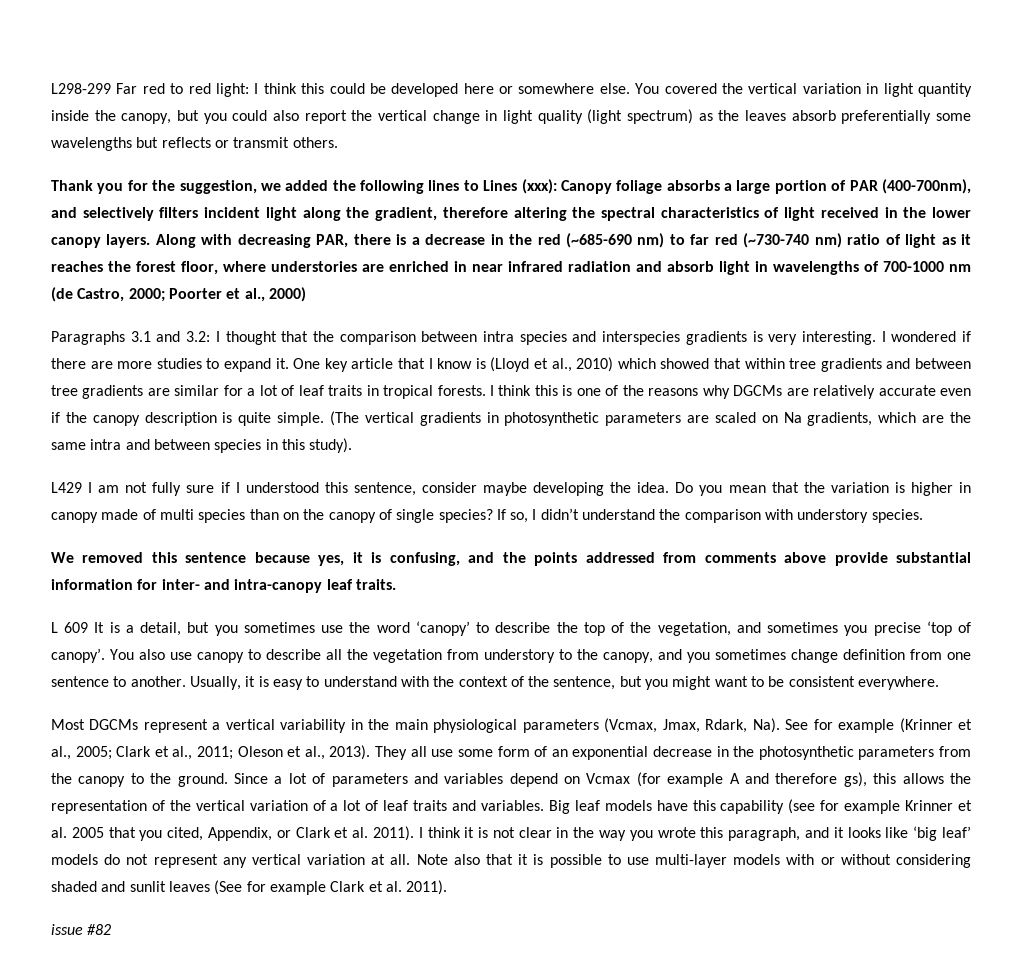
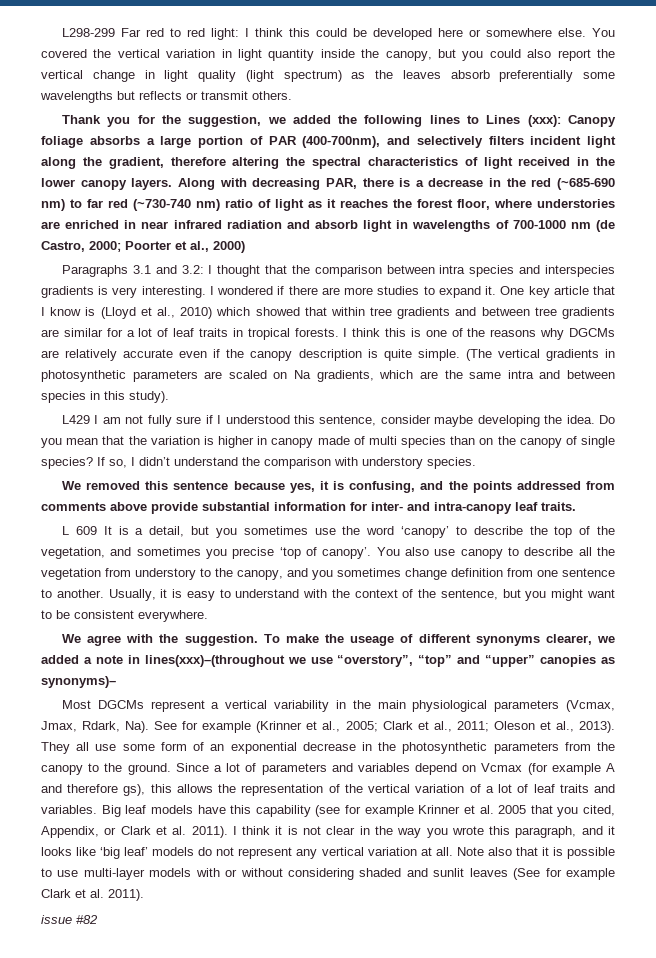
+ We agree with the suggestion. To make the useage of different synonyms clearer, we added a note in lines(xxx)–(throughout we use “overstory”, “top” and “upper” canopies as synonyms)–

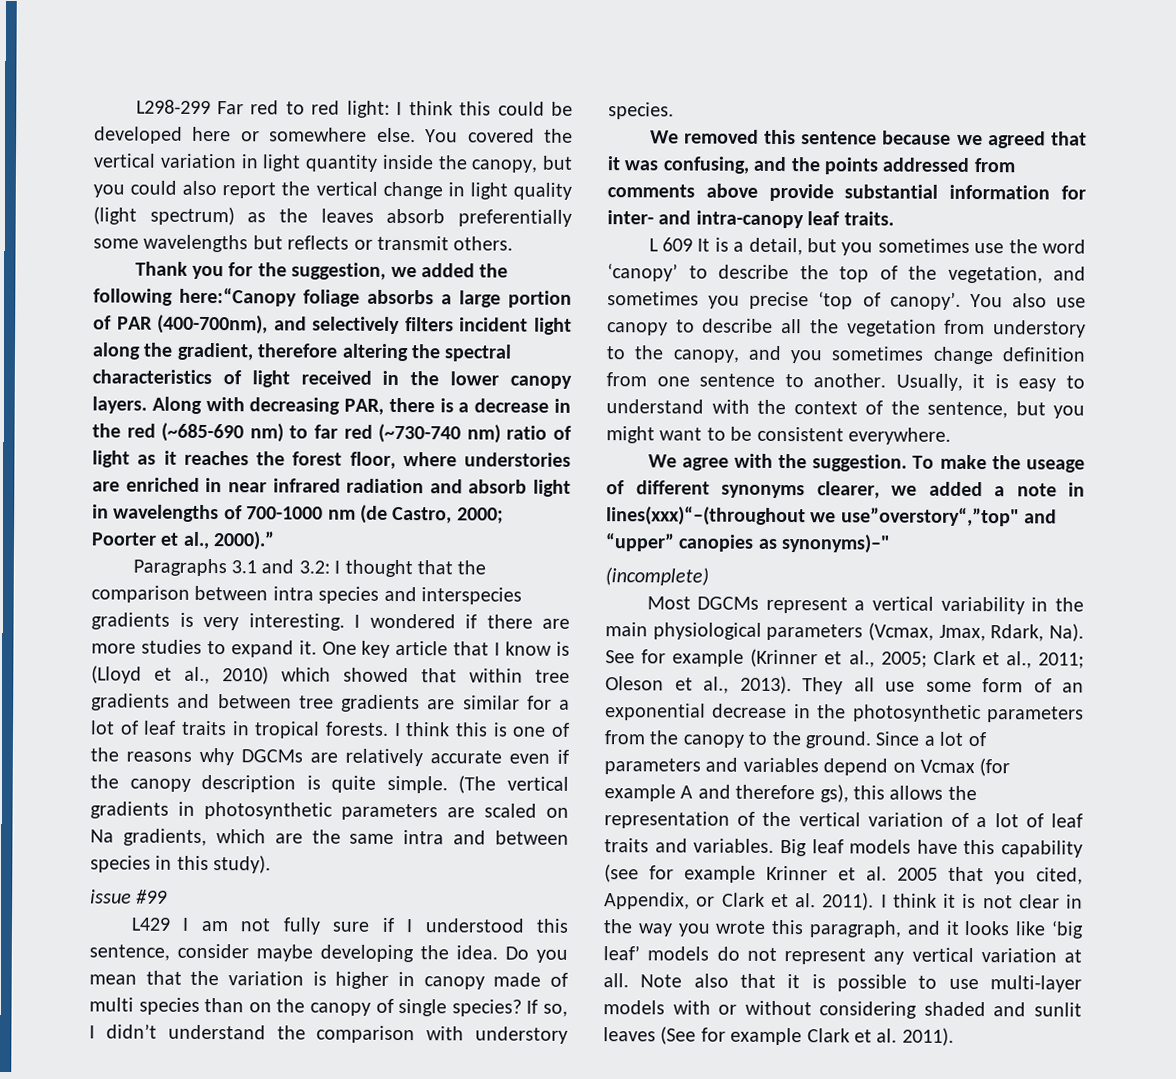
- Thank you for the suggestion, we added the following lines to Lines (xxx): Canopy foliage absorbs a large portion of PAR (400-700nm), and selectively filters incident light along the gradient, therefore altering the spectral characteristics of light received in the lower canopy layers.
+ Thank you for the suggestion, we added the following here:“Canopy foliage absorbs a large portion of PAR (400-700nm), and selectively filters incident light along the gradient, therefore altering the spectral characteristics of light received in the lower canopy layers.
- Along with decreasing PAR, there is a decrease in the red (~685-690 nm) to far red (~730-740 nm) ratio of light as it reaches the forest floor, where understories are enriched in near infrared radiation and absorb light in wavelengths of 700-1000 nm (de Castro, 2000; Poorter et al., 2000)
+ Along with decreasing PAR, there is a decrease in the red (~685-690 nm) to far red (~730-740 nm) ratio of light as it reaches the forest floor, where understories are enriched in near infrared radiation and absorb light in wavelengths of 700-1000 nm (de Castro, 2000; Poorter et al., 2000).”
+ issue #99
- We removed this sentence because yes, it is confusing, and the points addressed from comments above provide substantial information for inter- and intra-canopy leaf traits.
+ We removed this sentence because we agreed that it was confusing, and the points addressed from comments above provide substantial information for inter- and intra-canopy leaf traits.
- To make the useage of different synonyms clearer, we added a note in lines(xxx)–(throughout we use “overstory”, “top” and “upper” canopies as synonyms)–
+ To make the useage of different synonyms clearer, we added a note in lines(xxx)“–(throughout we use”overstory“,”top" and “upper” canopies as synonyms)–"
+ (incomplete)
- issue #82

